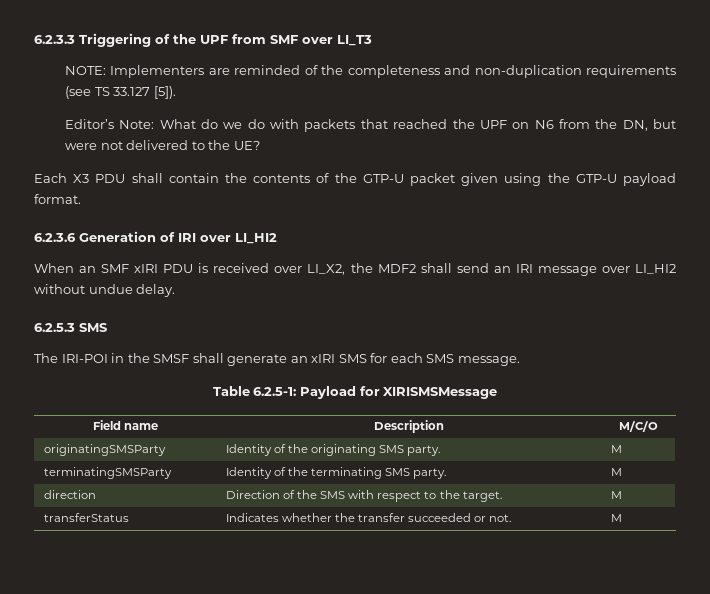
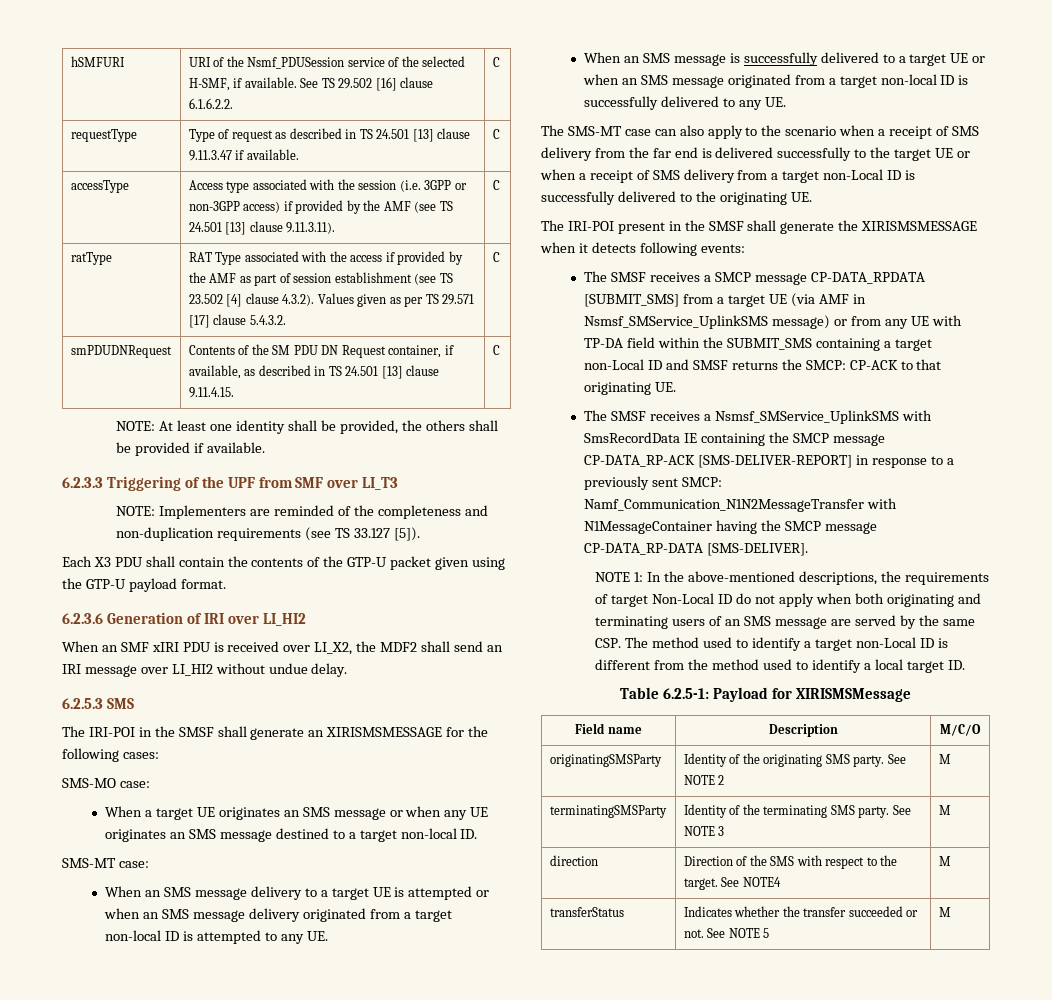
+ hSMFURI | URI of the Nsmf_PDUSession service of the selected H-SMF, if available. See TS 29.502 [16] clause 6.1.6.2.2. | C
+ requestType | Type of request as described in TS 24.501 [13] clause 9.11.3.47 if available. | C
+ accessType | Access type associated with the session (i.e. 3GPP or non-3GPP access) if provided by the AMF (see TS 24.501 [13] clause 9.11.3.11). | C
+ ratType | RAT Type associated with the access if provided by the AMF as part of session establishment (see TS 23.502 [4] clause 4.3.2). Values given as per TS 29.571 [17] clause 5.4.3.2. | C
+ smPDUDNRequest | Contents of the SM PDU DN Request container, if available, as described in TS 24.501 [13] clause 9.11.4.15. | C
+ NOTE: At least one identity shall be provided, the others shall be provided if available.
- Editor’s Note: What do we do with packets that reached the UPF on N6 from the DN, but were not delivered to the UE?
- The IRI-POI in the SMSF shall generate an xIRI SMS for each SMS message.
+ The IRI-POI in the SMSF shall generate an XIRISMSMESSAGE for the following cases:
+ SMS-MO case:
+ When a target UE originates an SMS message or when any UE originates an SMS message destined to a target non-local ID.
+ SMS-MT case:
+ When an SMS message delivery to a target UE is attempted or when an SMS message delivery originated from a target non-local ID is attempted to any UE.
+ When an SMS message is successfully delivered to a target UE or when an SMS message originated from a target non-local ID is successfully delivered to any UE.
+ The SMS-MT case can also apply to the scenario when a receipt of SMS delivery from the far end is delivered successfully to the target UE or when a receipt of SMS delivery from a target non-Local ID is successfully delivered to the originating UE.
+ The IRI-POI present in the SMSF shall generate the XIRISMSMESSAGE when it detects following events:
+ The SMSF receives a SMCP message CP-DATA_RPDATA [SUBMIT_SMS] from a target UE (via AMF in Nsmsf_SMService_UplinkSMS message) or from any UE with TP-DA field within the SUBMIT_SMS containing a target non-Local ID and SMSF returns the SMCP: CP-ACK to that originating UE.
+ The SMSF receives a Nsmsf_SMService_UplinkSMS with SmsRecordData IE containing the SMCP message CP-DATA_RP-ACK [SMS-DELIVER-REPORT] in response to a previously sent SMCP: Namf_Communication_N1N2MessageTransfer with N1MessageContainer having the SMCP message CP-DATA_RP-DATA [SMS-DELIVER].
+ NOTE 1: In the above-mentioned descriptions, the requirements of target Non-Local ID do not apply when both originating and terminating users of an SMS message are served by the same CSP. The method used to identify a target non-Local ID is different from the method used to identify a local target ID.
- originatingSMSParty | Identity of the originating SMS party. | M
+ originatingSMSParty | Identity of the originating SMS party. See NOTE 2 | M
- terminatingSMSParty | Identity of the terminating SMS party. | M
+ terminatingSMSParty | Identity of the terminating SMS party. See NOTE 3 | M
- direction | Direction of the SMS with respect to the target. | M
+ direction | Direction of the SMS with respect to the target. See NOTE4 | M
- transferStatus | Indicates whether the transfer succeeded or not. | M
+ transferStatus | Indicates whether the transfer succeeded or not. See NOTE 5 | M

